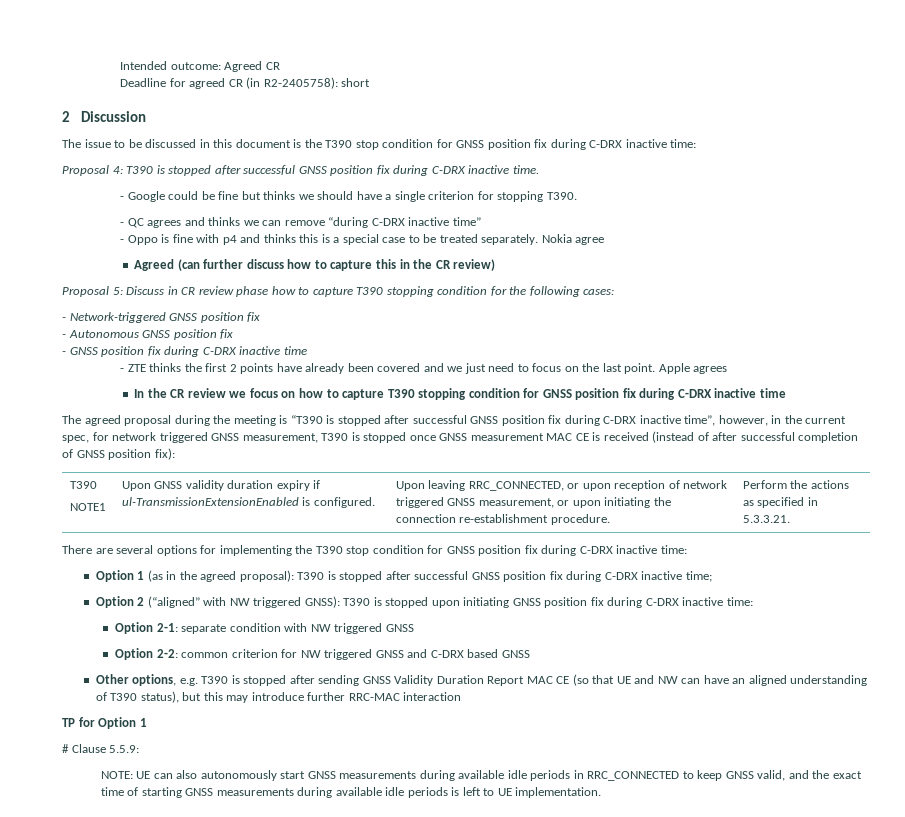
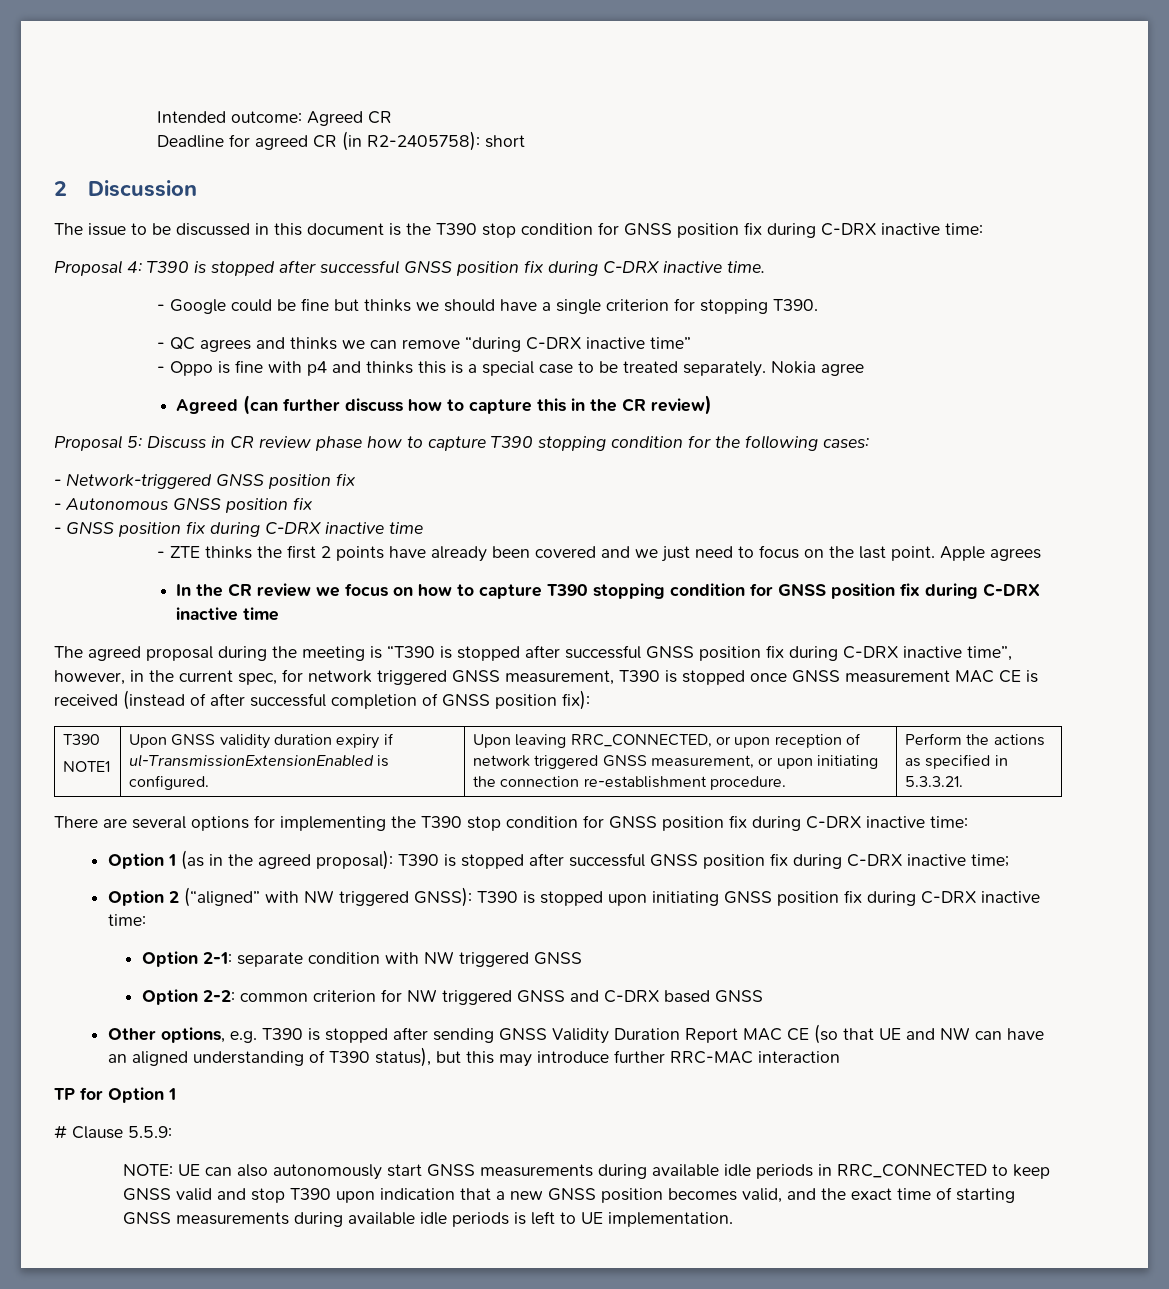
- NOTE: UE can also autonomously start GNSS measurements during available idle periods in RRC_CONNECTED to keep GNSS valid, and the exact time of starting GNSS measurements during available idle periods is left to UE implementation.
+ NOTE: UE can also autonomously start GNSS measurements during available idle periods in RRC_CONNECTED to keep GNSS valid and stop T390 upon indication that a new GNSS position becomes valid, and the exact time of starting GNSS measurements during available idle periods is left to UE implementation.

